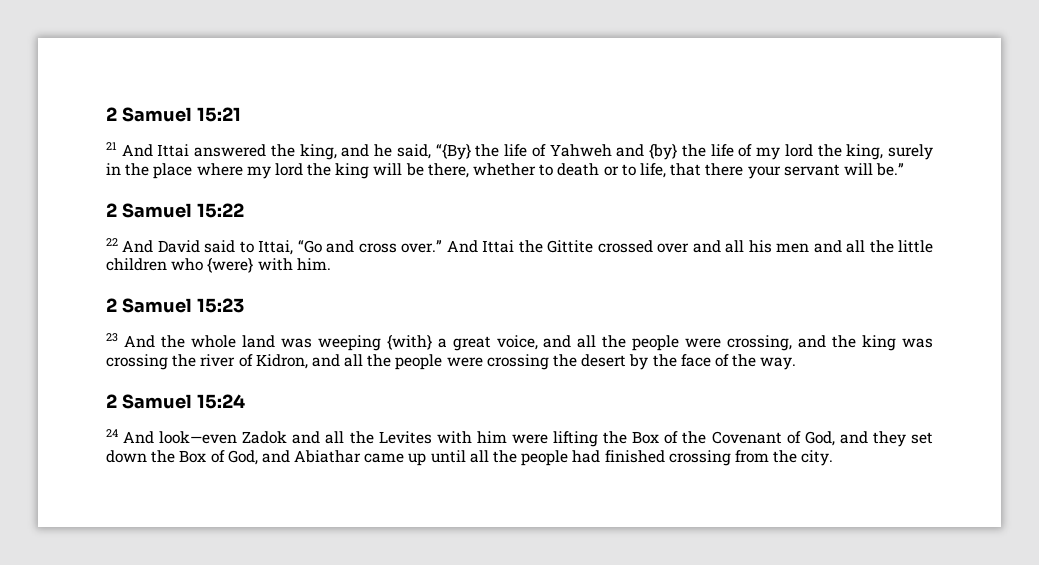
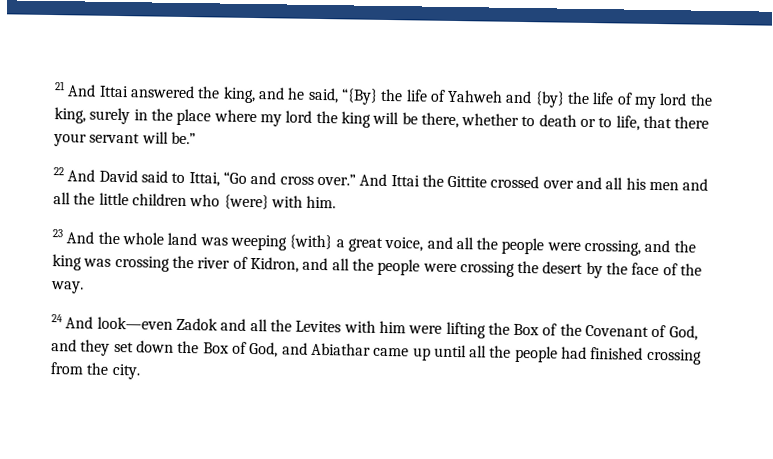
- 2 Samuel 15:21
- 2 Samuel 15:22
- 2 Samuel 15:23
- 2 Samuel 15:24

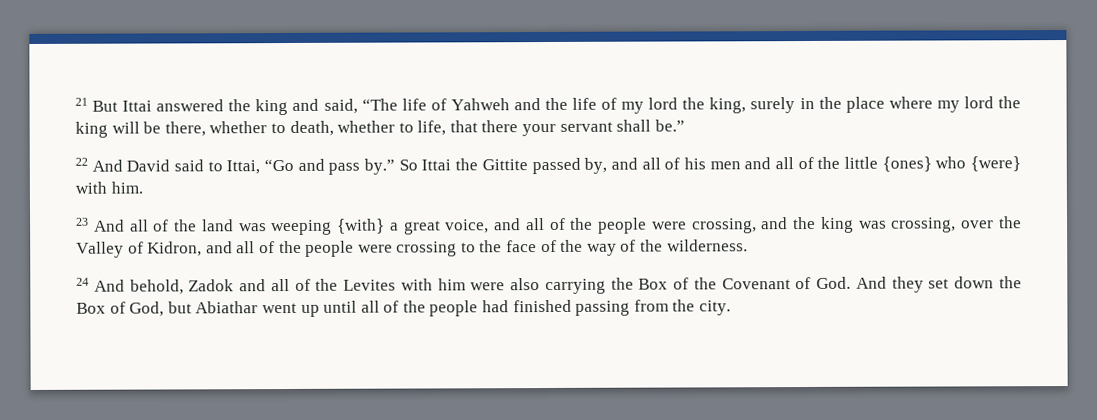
- 21 And Ittai answered the king, and he said, “{By} the life of Yahweh and {by} the life of my lord the king, surely in the place where my lord the king will be there, whether to death or to life, that there your servant will be.”
+ 21 But Ittai answered the king and said, “The life of Yahweh and the life of my lord the king, surely in the place where my lord the king will be there, whether to death, whether to life, that there your servant shall be.”
- 22 And David said to Ittai, “Go and cross over.” And Ittai the Gittite crossed over and all his men and all the little children who {were} with him.
+ 22 And David said to Ittai, “Go and pass by.” So Ittai the Gittite passed by, and all of his men and all of the little {ones} who {were} with him.
- 23 And the whole land was weeping {with} a great voice, and all the people were crossing, and the king was crossing the river of Kidron, and all the people were crossing the desert by the face of the way.
+ 23 And all of the land was weeping {with} a great voice, and all of the people were crossing, and the king was crossing, over the Valley of Kidron, and all of the people were crossing to the face of the way of the wilderness.
- 24 And look—even Zadok and all the Levites with him were lifting the Box of the Covenant of God, and they set down the Box of God, and Abiathar came up until all the people had finished crossing from the city.
+ 24 And behold, Zadok and all of the Levites with him were also carrying the Box of the Covenant of God. And they set down the Box of God, but Abiathar went up until all of the people had finished passing from the city.

